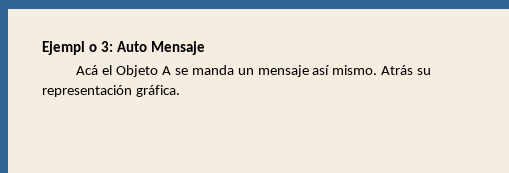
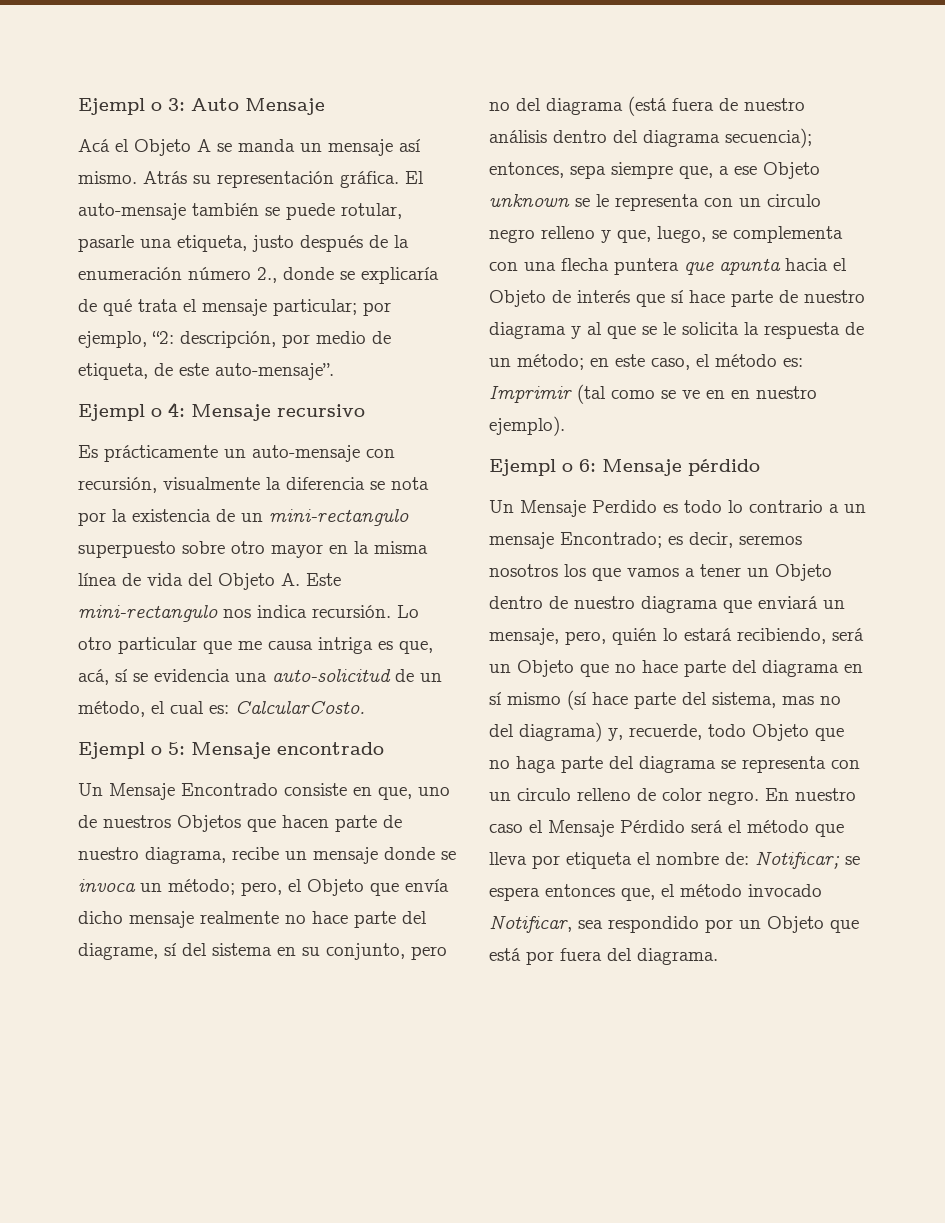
+ El auto-mensaje también se puede rotular, pasarle una etiqueta, justo después de la enumeración número 2., donde se explicaría de qué trata el mensaje particular; por ejemplo, “2: descripción, por medio de etiqueta, de este auto-mensaje”.
+ Ejempl o 4: Mensaje recursivo
+ Es prácticamente un auto-mensaje con recursión, visualmente la diferencia se nota por la existencia de un mini-rectangulo superpuesto sobre otro mayor en la misma línea de vida del Objeto A. Este mini-rectangulo nos indica recursión. Lo otro particular que me causa intriga es que, acá, sí se evidencia una auto-solicitud de un método, el cual es: CalcularCosto.
+ Ejempl o 5: Mensaje encontrado
+ Un Mensaje Encontrado consiste en que, uno de nuestros Objetos que hacen parte de nuestro diagrama, recibe un mensaje donde se invoca un método; pero, el Objeto que envía dicho mensaje realmente no hace parte del diagrame, sí del sistema en su conjunto, pero no del diagrama (está fuera de nuestro análisis dentro del diagrama secuencia); entonces, sepa siempre que, a ese Objeto unknown se le representa con un circulo negro relleno y que, luego, se complementa con una flecha puntera que apunta hacia el Objeto de interés que sí hace parte de nuestro diagrama y al que se le solicita la respuesta de un método; en este caso, el método es: Imprimir (tal como se ve en en nuestro ejemplo).
+ Ejempl o 6: Mensaje pérdido
+ Un Mensaje Perdido es todo lo contrario a un mensaje Encontrado; es decir, seremos nosotros los que vamos a tener un Objeto dentro de nuestro diagrama que enviará un mensaje, pero, quién lo estará recibiendo, será un Objeto que no hace parte del diagrama en sí mismo (sí hace parte del sistema, mas no del diagrama) y, recuerde, todo Objeto que no haga parte del diagrama se representa con un circulo relleno de color negro. En nuestro caso el Mensaje Pérdido será el método que lleva por etiqueta el nombre de: Notificar; se espera entonces que, el método invocado Notificar, sea respondido por un Objeto que está por fuera del diagrama.

